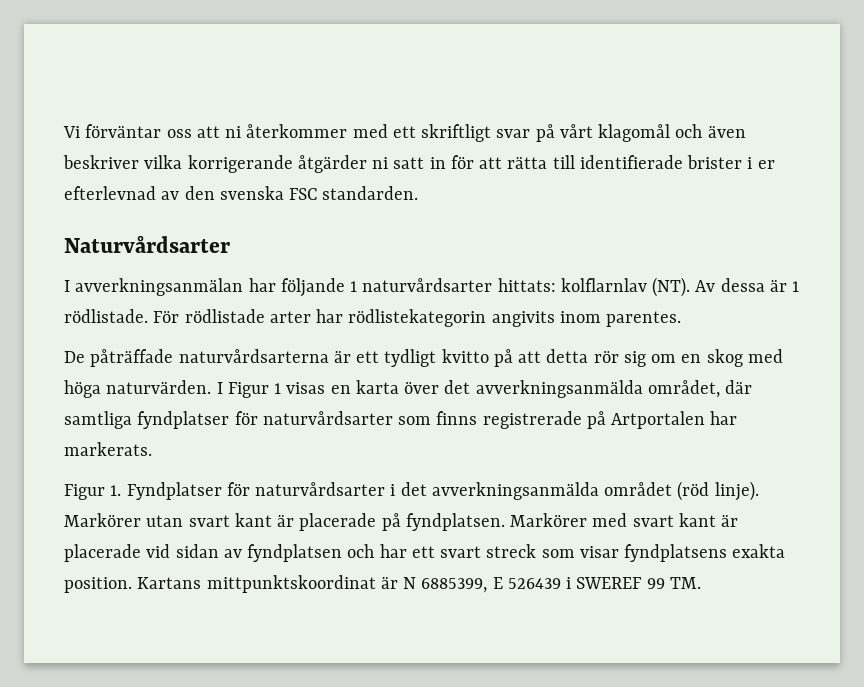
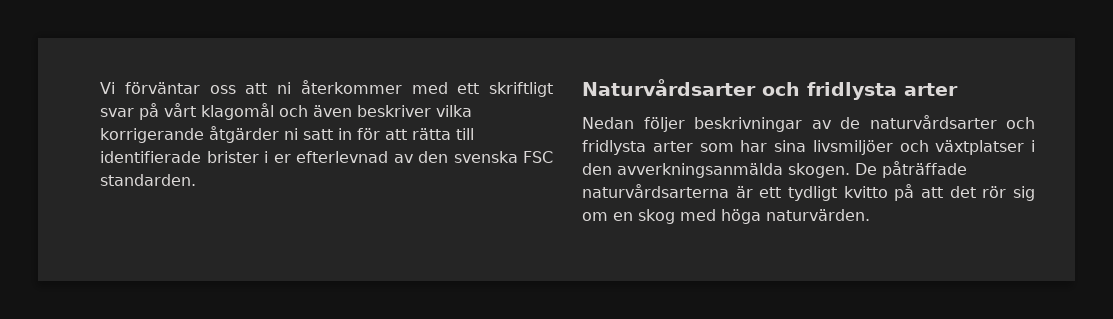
- Naturvårdsarter
- I avverkningsanmälan har följande 1 naturvårdsarter hittats: kolflarnlav (NT). Av dessa är 1 rödlistade. För rödlistade arter har rödlistekategorin angivits inom parentes.
- De påträffade naturvårdsarterna är ett tydligt kvitto på att detta rör sig om en skog med höga naturvärden. I Figur 1 visas en karta över det avverkningsanmälda området, där samtliga fyndplatser för naturvårdsarter som finns registrerade på Artportalen har markerats.
- Figur 1. Fyndplatser för naturvårdsarter i det avverkningsanmälda området (röd linje). Markörer utan svart kant är placerade på fyndplatsen. Markörer med svart kant är placerade vid sidan av fyndplatsen och har ett svart streck som visar fyndplatsens exakta position. Kartans mittpunktskoordinat är N 6885399, E 526439 i SWEREF 99 TM.
+ Naturvårdsarter och fridlysta arter
+ Nedan följer beskrivningar av de naturvårdsarter och fridlysta arter som har sina livsmiljöer och växtplatser i den avverkningsanmälda skogen. De påträffade naturvårdsarterna är ett tydligt kvitto på att det rör sig om en skog med höga naturvärden.

